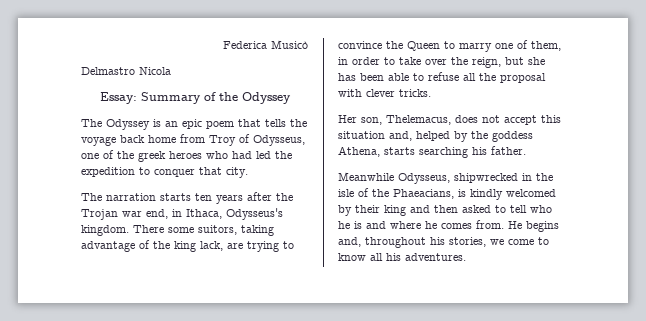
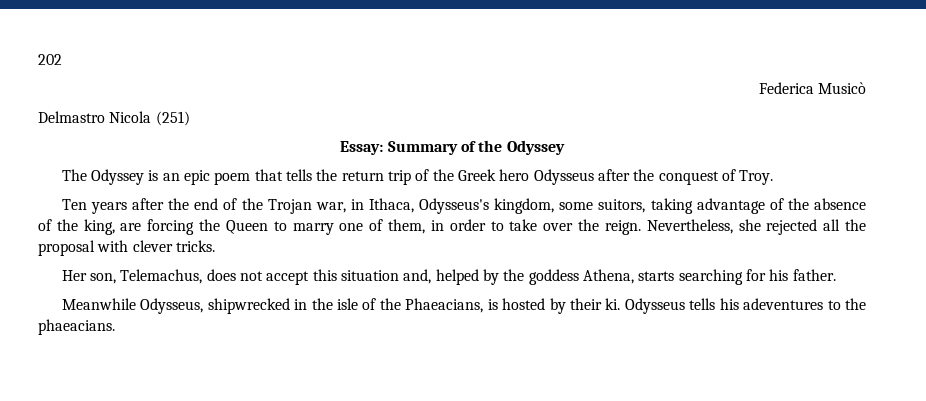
+ 202
- Delmastro Nicola
+ Delmastro Nicola (251)
- The Odyssey is an epic poem that tells the voyage back home from Troy of Odysseus, one of the greek heroes who had led the expedition to conquer that city.
- The narration starts ten years after the Trojan war end, in Ithaca, Odysseus's kingdom. There some suitors, taking advantage of the king lack, are trying to convince the Queen to marry one of them, in order to take over the reign, but she has been able to refuse all the proposal with clever tricks.
+ The Odyssey is an epic poem that tells the return trip of the Greek hero Odysseus after the conquest of Troy.
+ Ten years after the end of the Trojan war, in Ithaca, Odysseus's kingdom, some suitors, taking advantage of the absence of the king, are forcing the Queen to marry one of them, in order to take over the reign. Nevertheless, she rejected all the proposal with clever tricks.
- Her son, Thelemacus, does not accept this situation and, helped by the goddess Athena, starts searching his father.
+ Her son, Telemachus, does not accept this situation and, helped by the goddess Athena, starts searching for his father.
- Meanwhile Odysseus, shipwrecked in the isle of the Phaeacians, is kindly welcomed by their king and then asked to tell who he is and where he comes from. He begins and, throughout his stories, we come to know all his adventures.
+ Meanwhile Odysseus, shipwrecked in the isle of the Phaeacians, is hosted by their ki. Odysseus tells his adeventures to the phaeacians.

